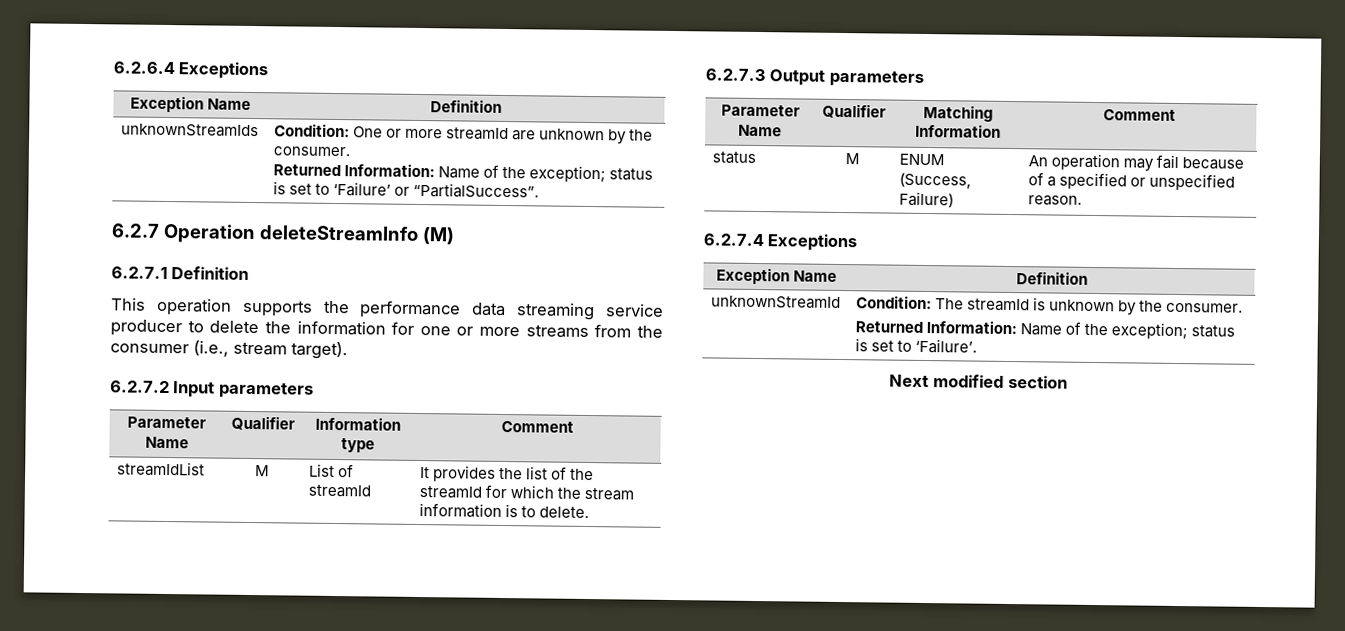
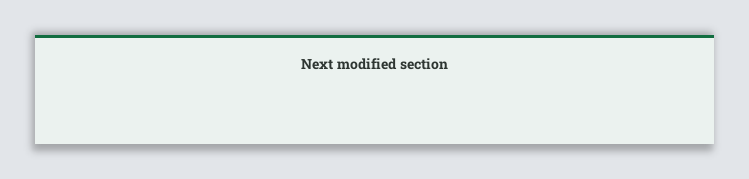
- 6.2.6.4 Exceptions
- Exception Name | Definition
- unknownStreamIds | Condition: One or more streamId are unknown by the consumer.
- Returned Information: Name of the exception; status is set to ‘Failure’ or “PartialSuccess”.
- 6.2.7 Operation deleteStreamInfo (M)
- 6.2.7.1 Definition
- This operation supports the performance data streaming service producer to delete the information for one or more streams from the consumer (i.e., stream target).
- 6.2.7.2 Input parameters
- Parameter Name | Qualifier | Information type | Comment
- streamIdList | M | List of streamId | It provides the list of the streamId for which the stream information is to delete.
- 6.2.7.3 Output parameters
- Parameter Name | Qualifier | Matching Information | Comment
- status | M | ENUM (Success, Failure) | An operation may fail because of a specified or unspecified reason.
- 6.2.7.4 Exceptions
- Exception Name | Definition
- unknownStreamId | Condition: The streamId is unknown by the consumer.
- Returned Information: Name of the exception; status is set to ‘Failure’.

